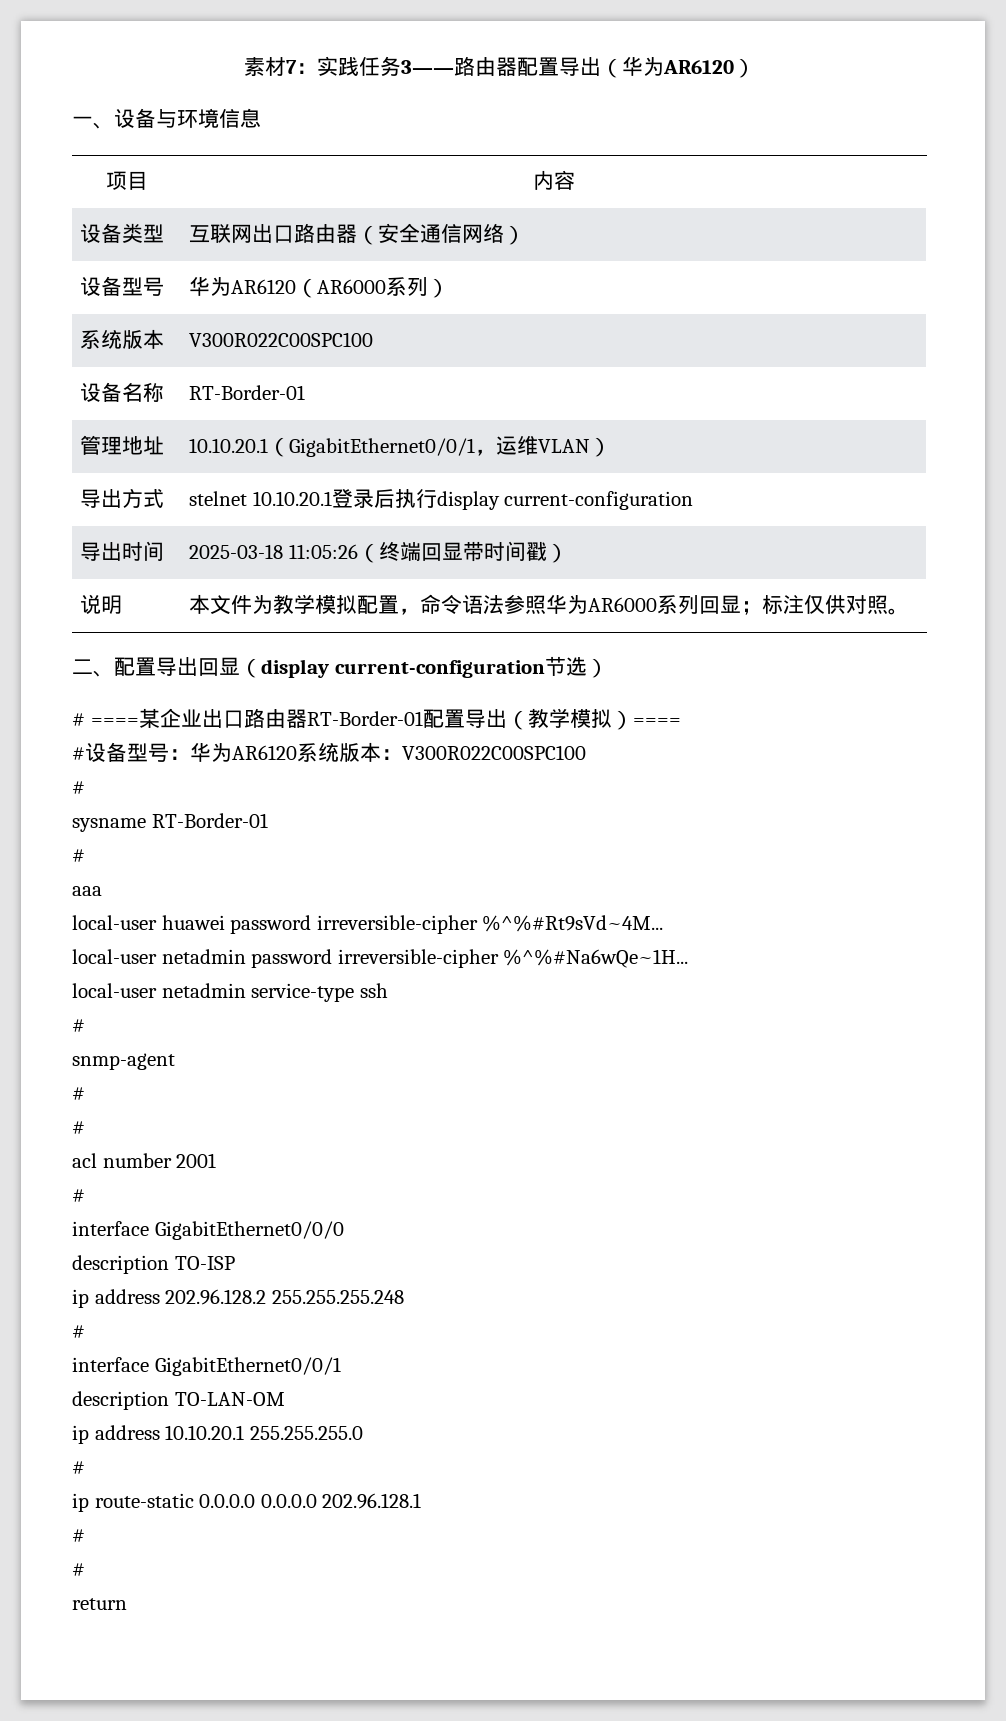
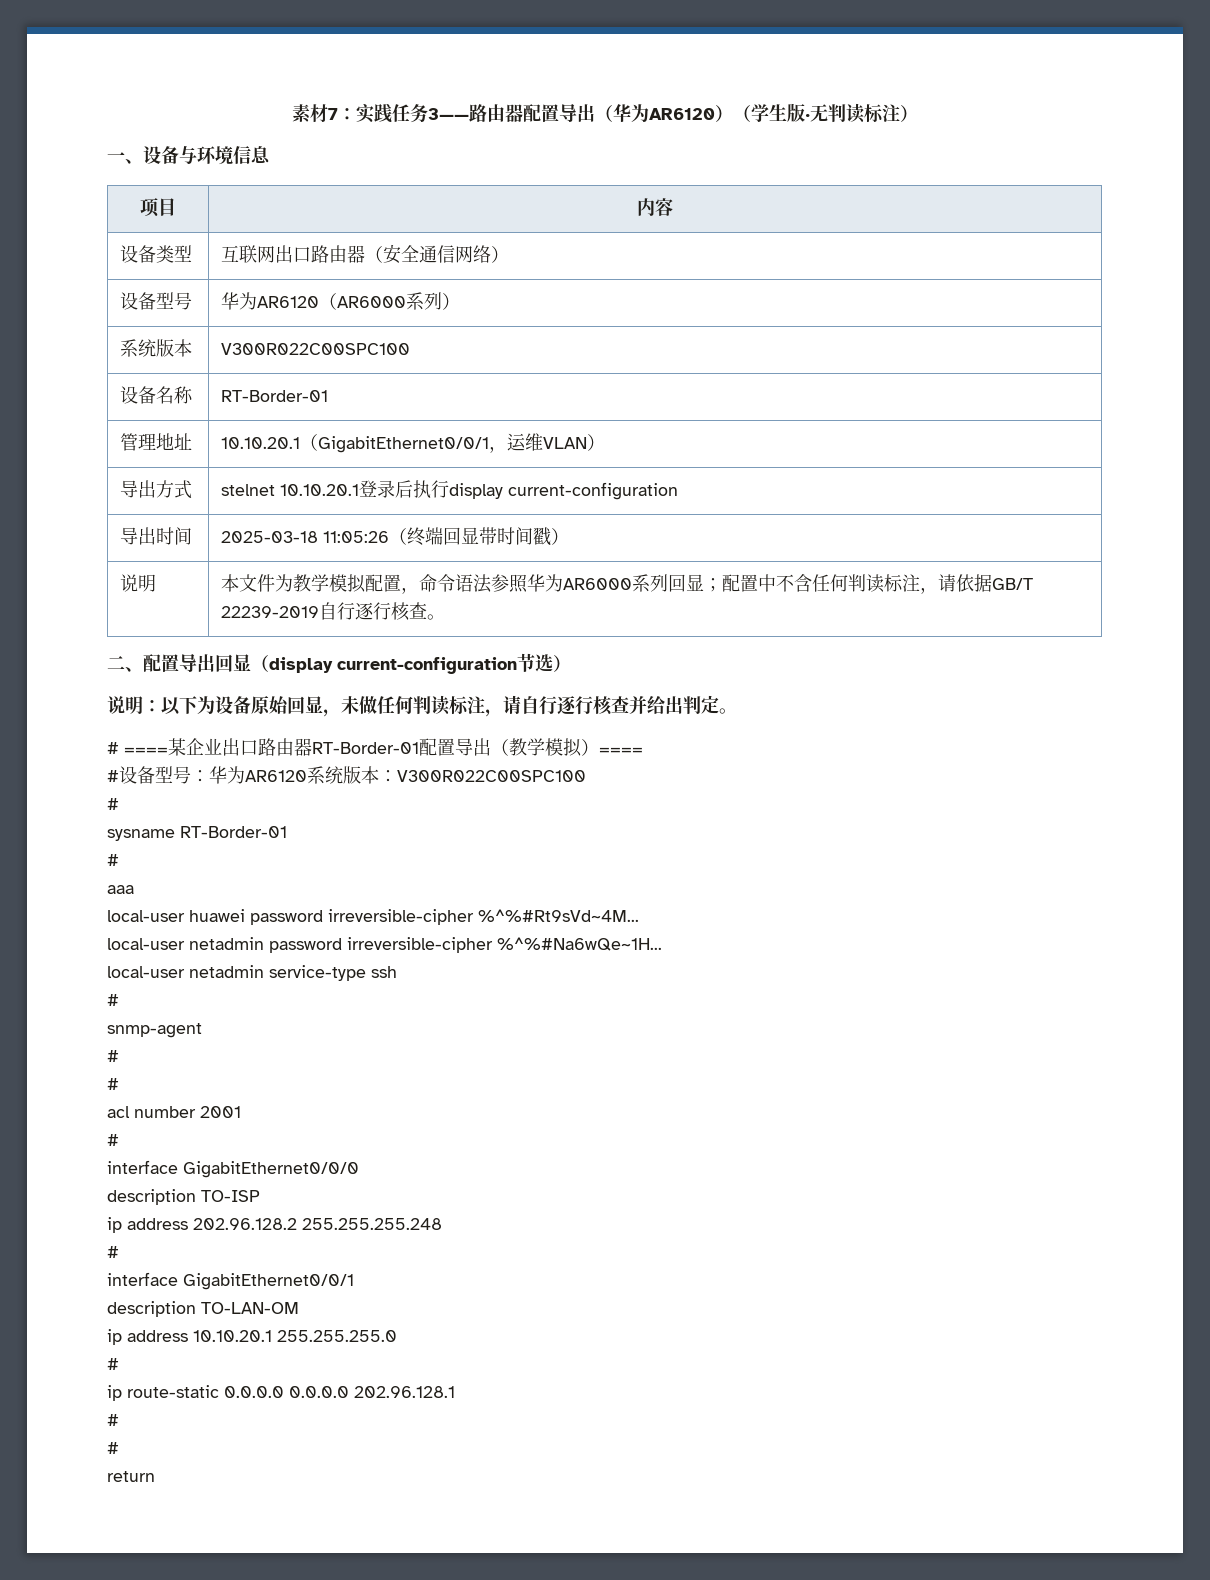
- 素材7：实践任务3——路由器配置导出（华为AR6120）
+ 素材7：实践任务3——路由器配置导出（华为AR6120）（学生版·无判读标注）
- 说明 | 本文件为教学模拟配置，命令语法参照华为AR6000系列回显；标注仅供对照。
+ 说明 | 本文件为教学模拟配置，命令语法参照华为AR6000系列回显；配置中不含任何判读标注，请依据GB/T 22239-2019自行逐行核查。
+ 说明：以下为设备原始回显，未做任何判读标注，请自行逐行核查并给出判定。

